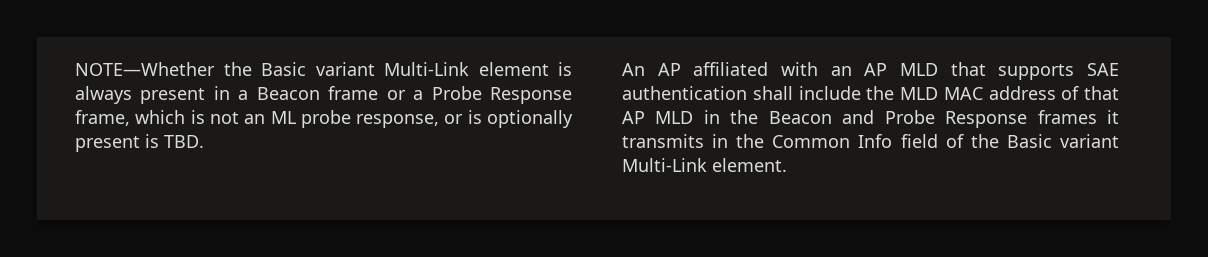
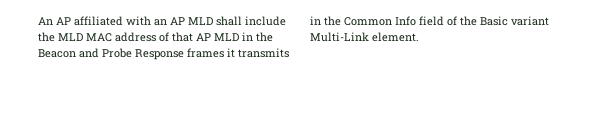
- NOTE—Whether the Basic variant Multi-Link element is always present in a Beacon frame or a Probe Response frame, which is not an ML probe response, or is optionally present is TBD.
- An AP affiliated with an AP MLD that supports SAE authentication shall include the MLD MAC address of that AP MLD in the Beacon and Probe Response frames it transmits in the Common Info field of the Basic variant Multi-Link element.
+ An AP affiliated with an AP MLD shall include the MLD MAC address of that AP MLD in the Beacon and Probe Response frames it transmits in the Common Info field of the Basic variant Multi-Link element.

